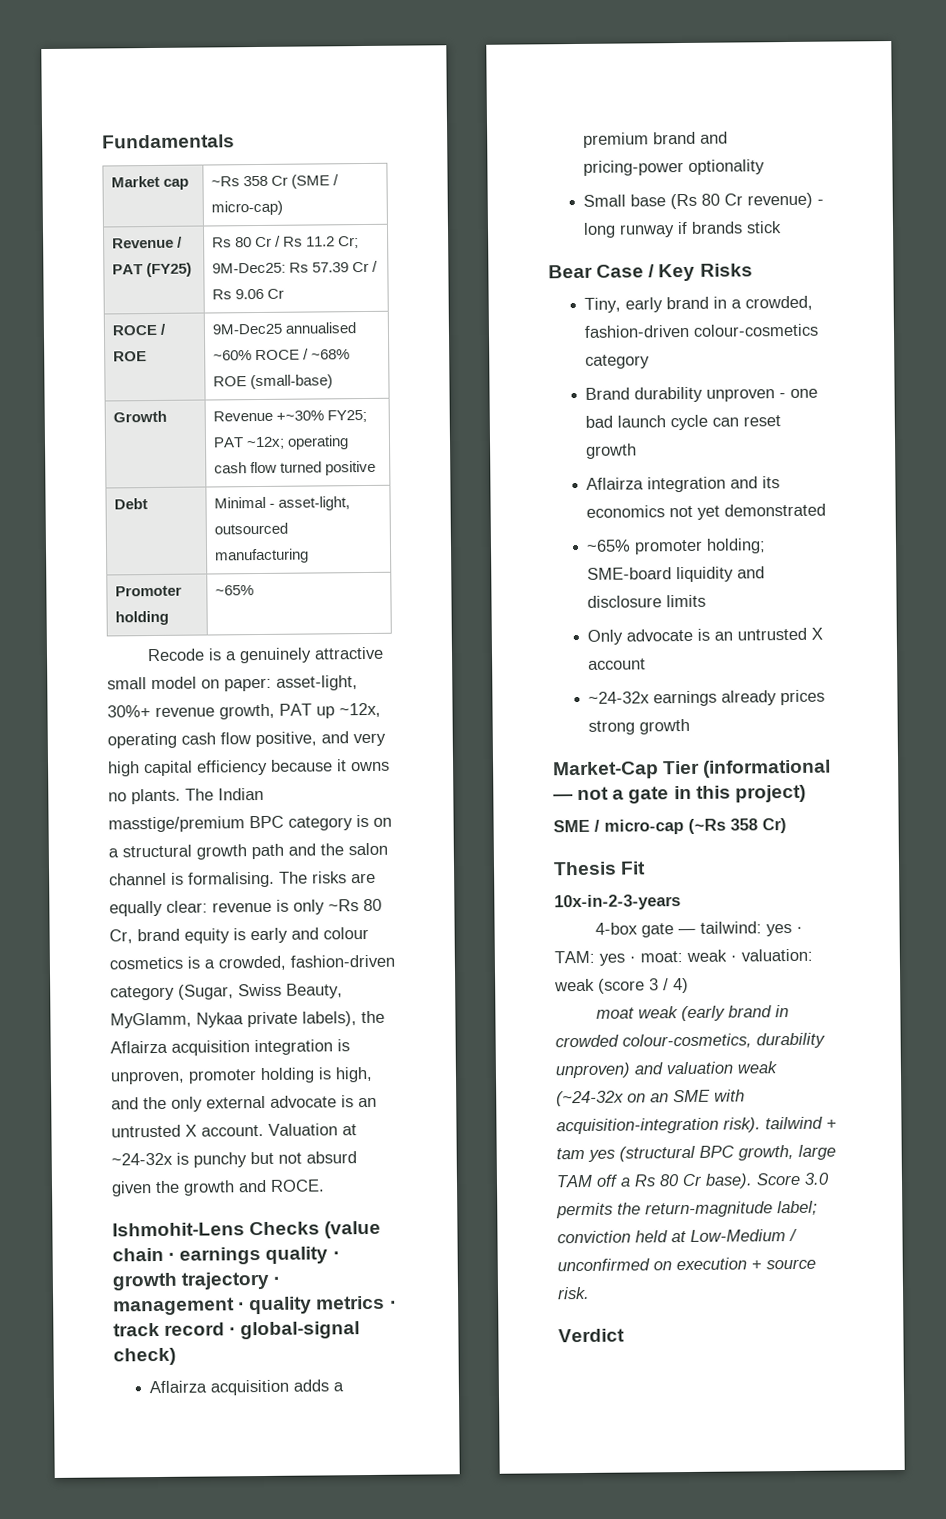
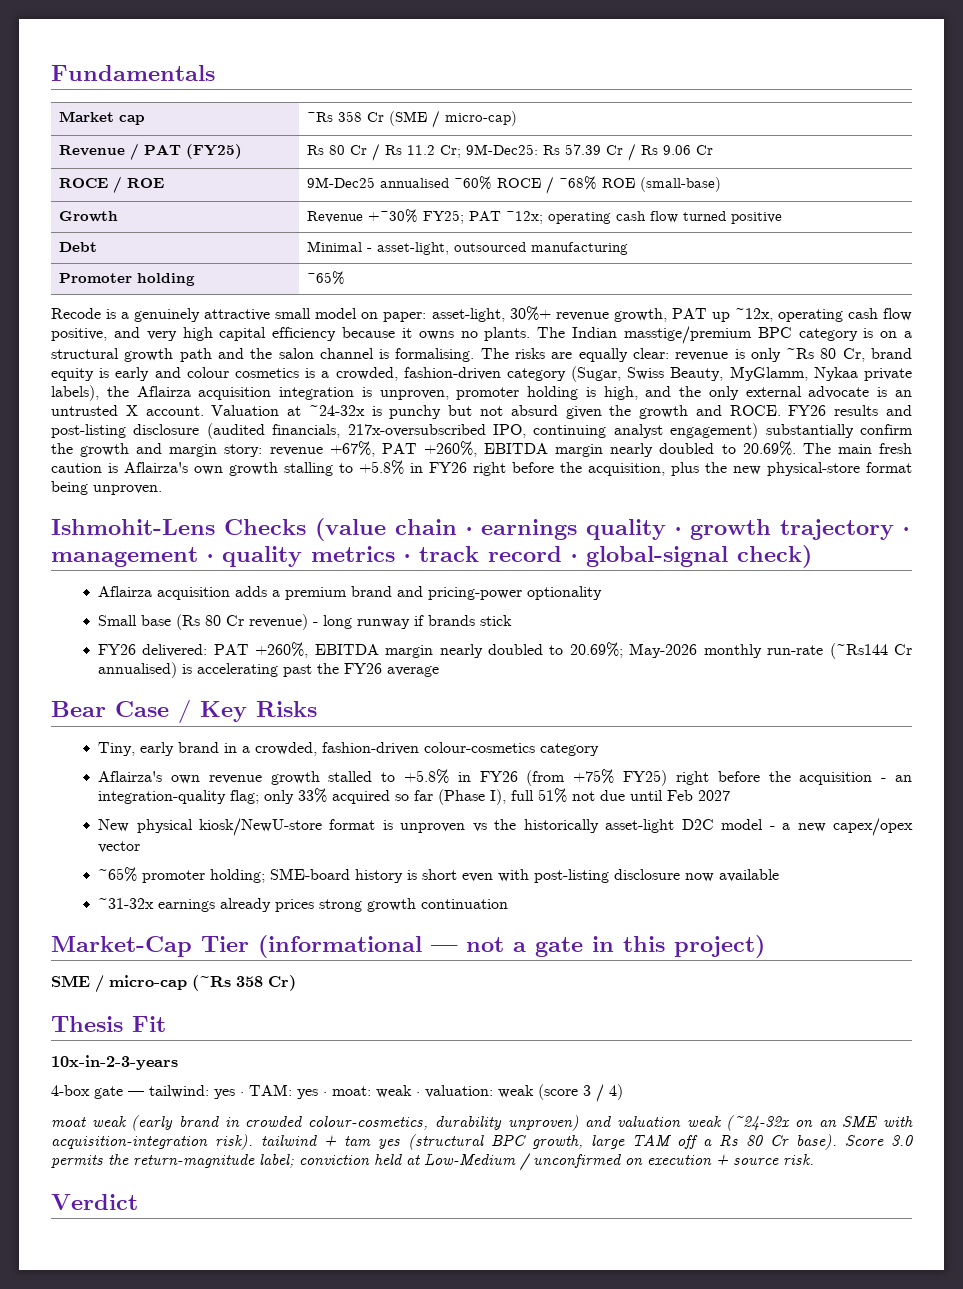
+ FY26 results and post-listing disclosure (audited financials, 217x-oversubscribed IPO, continuing analyst engagement) substantially confirm the growth and margin story: revenue +67%, PAT +260%, EBITDA margin nearly doubled to 20.69%. The main fresh caution is Aflairza's own growth stalling to +5.8% in FY26 right before the acquisition, plus the new physical-store format being unproven.
+ FY26 delivered: PAT +260%, EBITDA margin nearly doubled to 20.69%; May-2026 monthly run-rate (~Rs144 Cr annualised) is accelerating past the FY26 average
- Brand durability unproven - one bad launch cycle can reset growth
- Aflairza integration and its economics not yet demonstrated
- ~65% promoter holding; SME-board liquidity and disclosure limits
- Only advocate is an untrusted X account
- ~24-32x earnings already prices strong growth
+ Aflairza's own revenue growth stalled to +5.8% in FY26 (from +75% FY25) right before the acquisition - an integration-quality flag; only 33% acquired so far (Phase I), full 51% not due until Feb 2027
+ New physical kiosk/NewU-store format is unproven vs the historically asset-light D2C model - a new capex/opex vector
+ ~65% promoter holding; SME-board history is short even with post-listing disclosure now available
+ ~31-32x earnings already prices strong growth continuation

